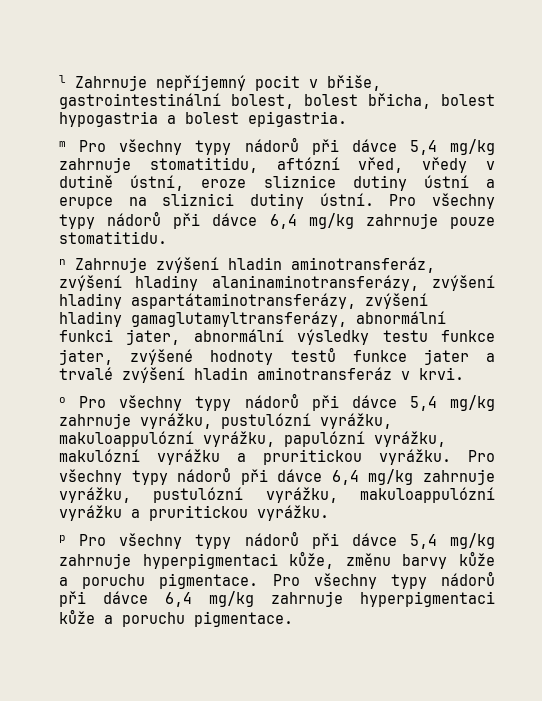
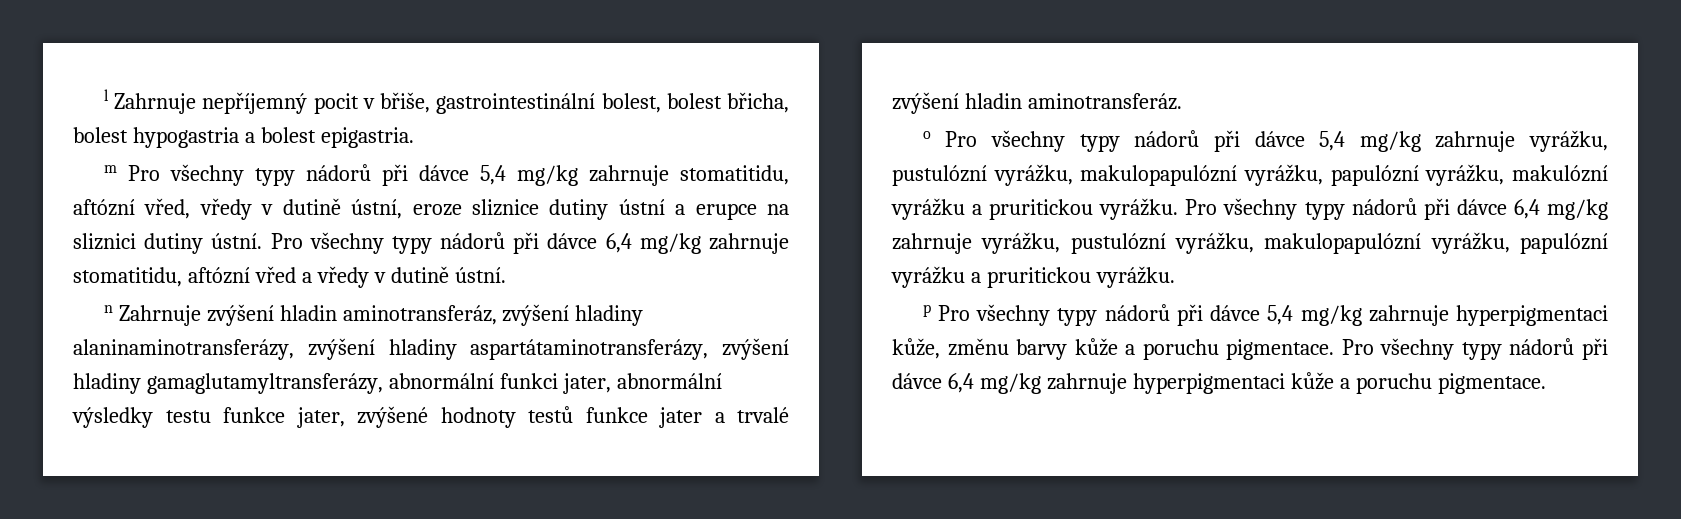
- Pro všechny typy nádorů při dávce 6,4 mg/kg zahrnuje pouze stomatitidu.
+ Pro všechny typy nádorů při dávce 6,4 mg/kg zahrnuje stomatitidu, aftózní vřed a vředy v dutině ústní.
- n Zahrnuje zvýšení hladin aminotransferáz, zvýšení hladiny alaninaminotransferázy, zvýšení hladiny aspartátaminotransferázy, zvýšení hladiny gamaglutamyltransferázy, abnormální funkci jater, abnormální výsledky testu funkce jater, zvýšené hodnoty testů funkce jater a trvalé zvýšení hladin aminotransferáz v krvi.
+ n Zahrnuje zvýšení hladin aminotransferáz, zvýšení hladiny alaninaminotransferázy, zvýšení hladiny aspartátaminotransferázy, zvýšení hladiny gamaglutamyltransferázy, abnormální funkci jater, abnormální výsledky testu funkce jater, zvýšené hodnoty testů funkce jater a trvalé zvýšení hladin aminotransferáz.
- o Pro všechny typy nádorů při dávce 5,4 mg/kg zahrnuje vyrážku, pustulózní vyrážku, makuloappulózní vyrážku, papulózní vyrážku, makulózní vyrážku a pruritickou vyrážku.
+ o Pro všechny typy nádorů při dávce 5,4 mg/kg zahrnuje vyrážku, pustulózní vyrážku, makulopapulózní vyrážku, papulózní vyrážku, makulózní vyrážku a pruritickou vyrážku.
- Pro všechny typy nádorů při dávce 6,4 mg/kg zahrnuje vyrážku, pustulózní vyrážku, makuloappulózní vyrážku a pruritickou vyrážku.
+ Pro všechny typy nádorů při dávce 6,4 mg/kg zahrnuje vyrážku, pustulózní vyrážku, makulopapulózní vyrážku, papulózní vyrážku a pruritickou vyrážku.

